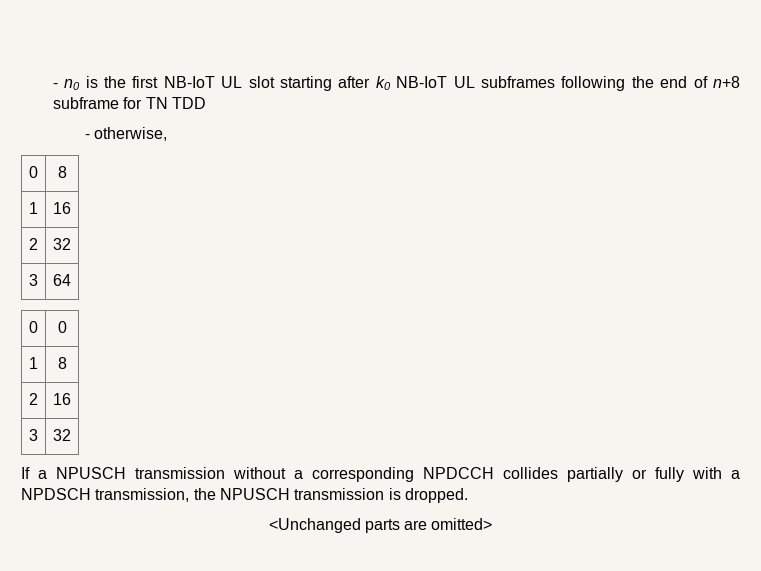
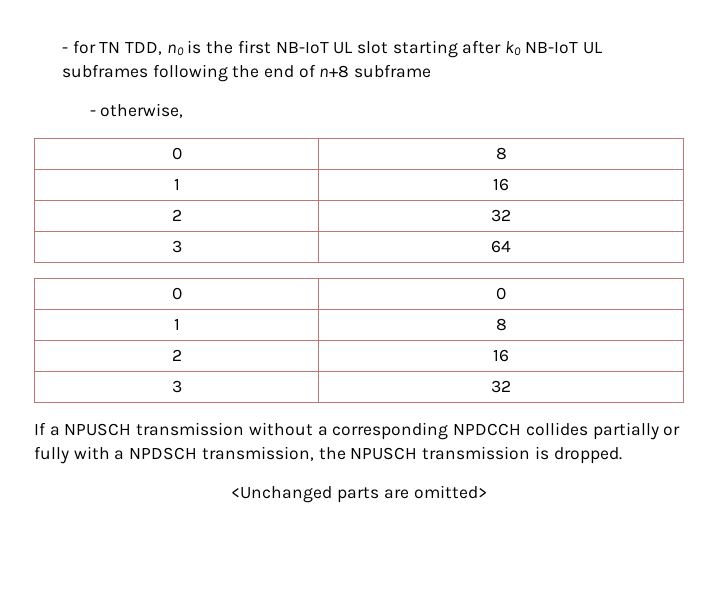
- - n0 is the first NB-IoT UL slot starting after k0 NB-IoT UL subframes following the end of n+8 subframe for TN TDD
+ - for TN TDD, n0 is the first NB-IoT UL slot starting after k0 NB-IoT UL subframes following the end of n+8 subframe

